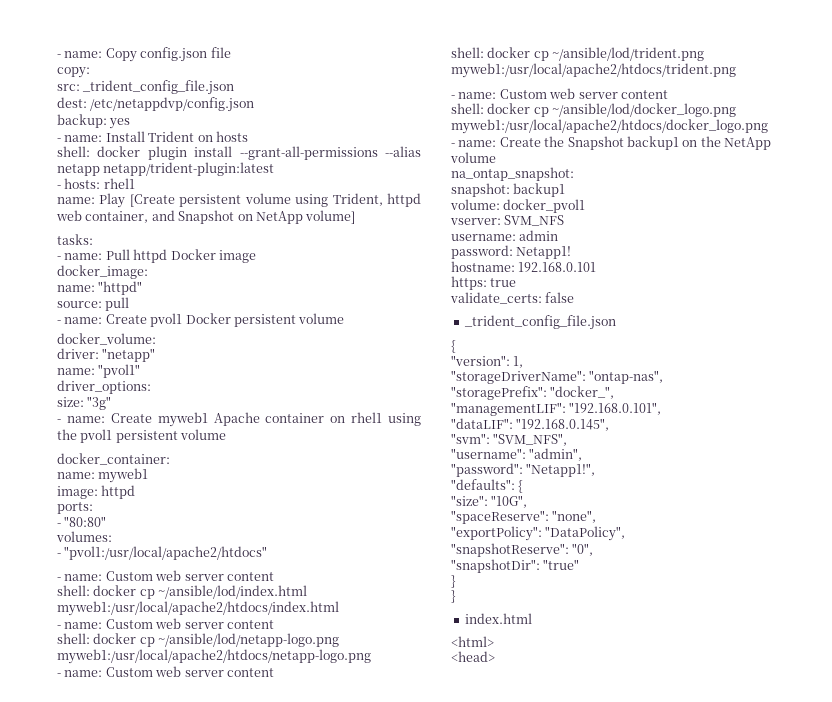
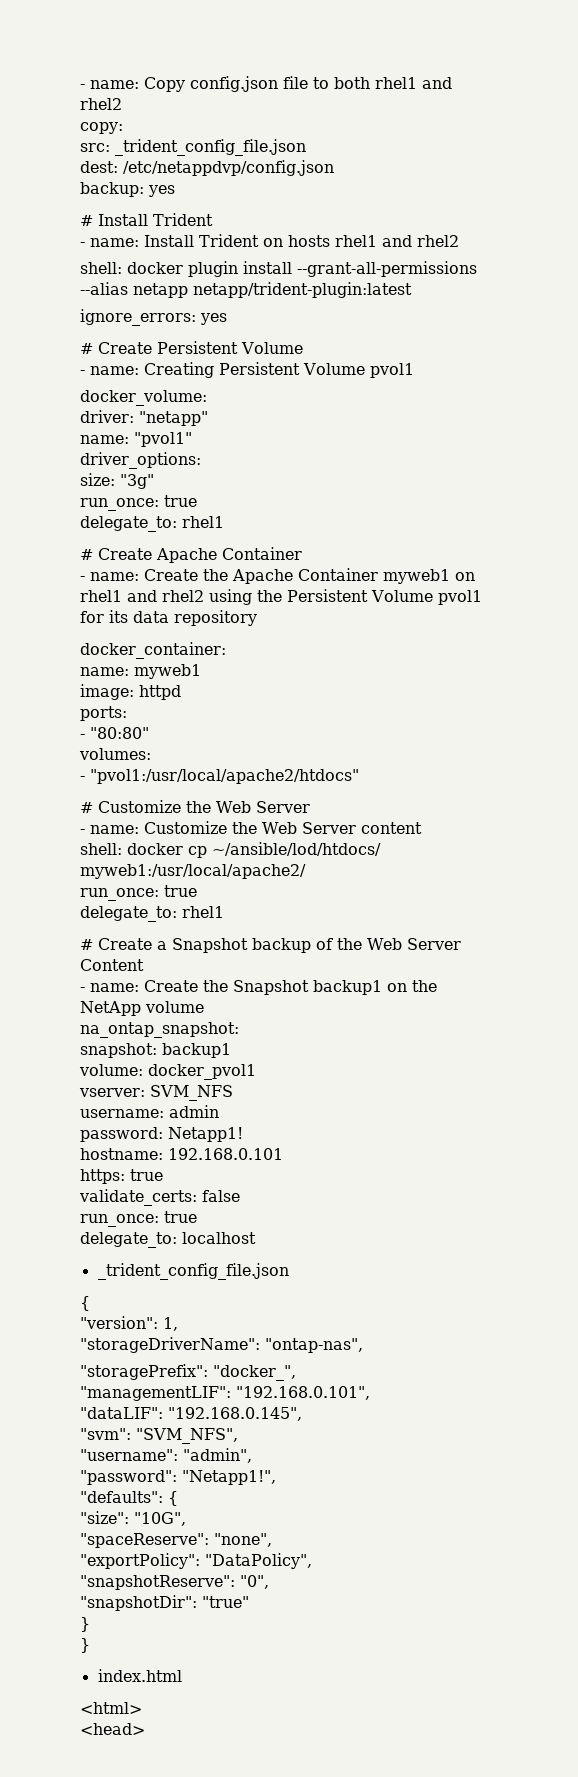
- - name: Copy config.json file
+ - name: Copy config.json file to both rhel1 and rhel2
+ # Install Trident
- - name: Install Trident on hosts
+ - name: Install Trident on hosts rhel1 and rhel2
- - hosts: rhel1
- name: Play [Create persistent volume using Trident, httpd web container, and Snapshot on NetApp volume]
- tasks:
- - name: Pull httpd Docker image
- docker_image:
- name: "httpd"
- source: pull
- - name: Create pvol1 Docker persistent volume
+ ignore_errors: yes
+ # Create Persistent Volume
+ - name: Creating Persistent Volume pvol1
  size: "3g"
- - name: Create myweb1 Apache container on rhel1 using the pvol1 persistent volume
+ run_once: true
+ delegate_to: rhel1
+ # Create Apache Container
+ - name: Create the Apache Container myweb1 on rhel1 and rhel2 using the Persistent Volume pvol1 for its data repository
  - "pvol1:/usr/local/apache2/htdocs"
- - name: Custom web server content
- shell: docker cp ~/ansible/lod/index.html myweb1:/usr/local/apache2/htdocs/index.html
- - name: Custom web server content
- shell: docker cp ~/ansible/lod/netapp-logo.png myweb1:/usr/local/apache2/htdocs/netapp-logo.png
- - name: Custom web server content
- shell: docker cp ~/ansible/lod/trident.png myweb1:/usr/local/apache2/htdocs/trident.png
- - name: Custom web server content
- shell: docker cp ~/ansible/lod/docker_logo.png myweb1:/usr/local/apache2/htdocs/docker_logo.png
+ # Customize the Web Server
+ - name: Customize the Web Server content
+ shell: docker cp ~/ansible/lod/htdocs/ myweb1:/usr/local/apache2/
+ run_once: true
+ delegate_to: rhel1
+ # Create a Snapshot backup of the Web Server Content
  validate_certs: false
+ run_once: true
+ delegate_to: localhost

